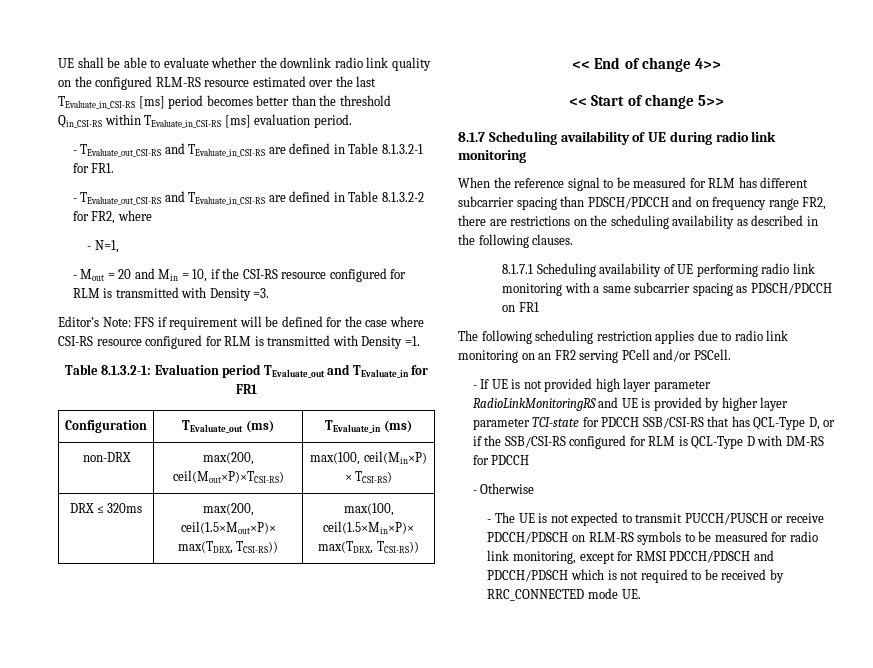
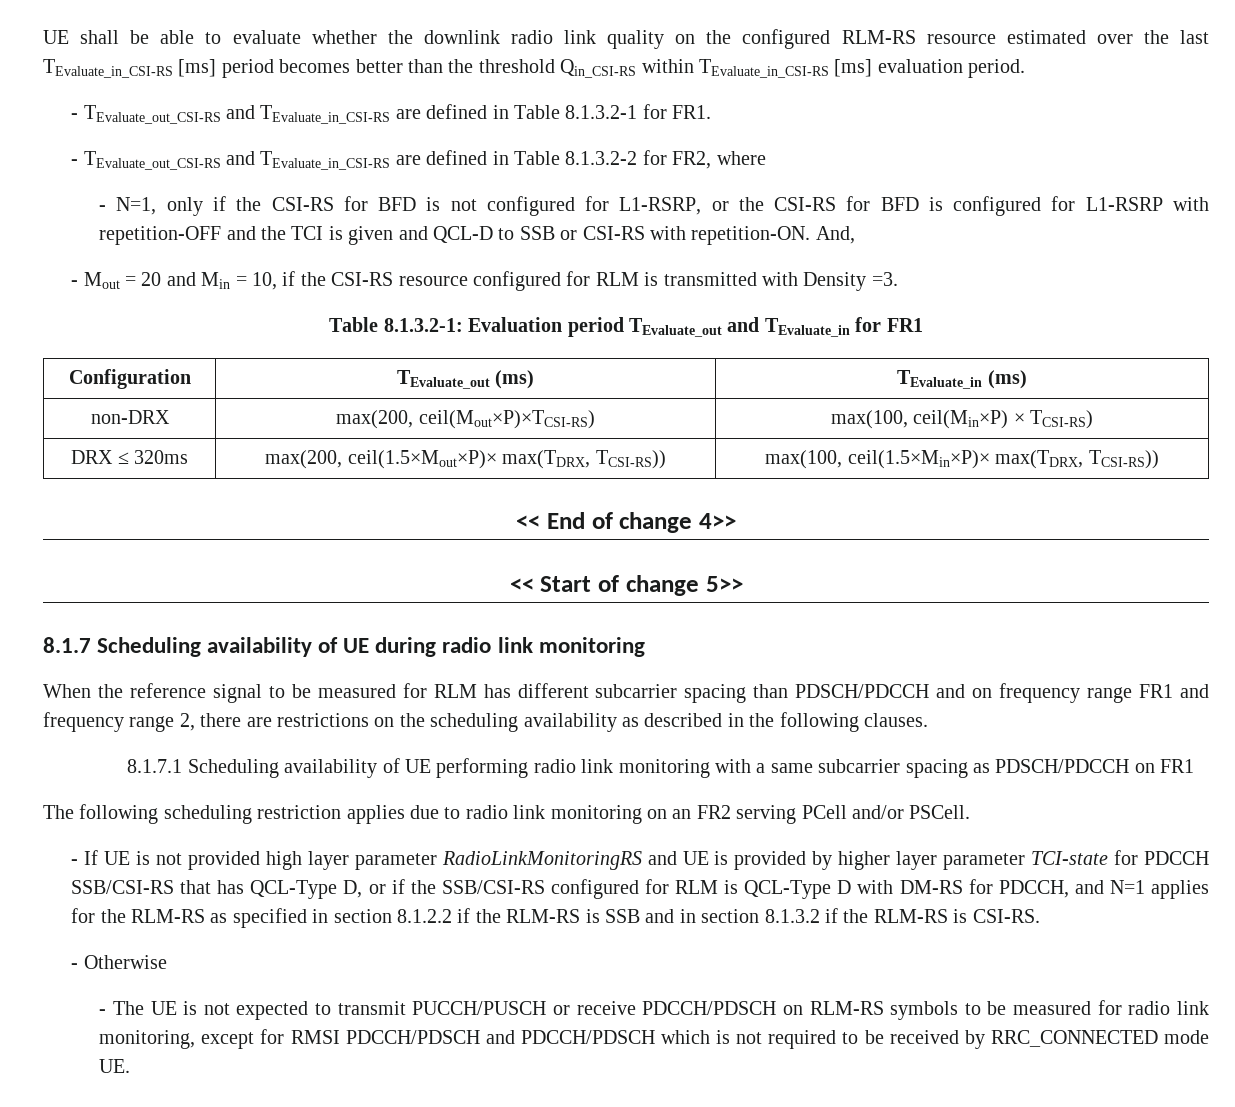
- - N=1,
+ - N=1, only if the CSI-RS for BFD is not configured for L1-RSRP, or the CSI-RS for BFD is configured for L1-RSRP with repetition-OFF and the TCI is given and QCL-D to SSB or CSI-RS with repetition-ON. And,
- Editor’s Note: FFS if requirement will be defined for the case where CSI-RS resource configured for RLM is transmitted with Density =1.
- When the reference signal to be measured for RLM has different subcarrier spacing than PDSCH/PDCCH and on frequency range FR2, there are restrictions on the scheduling availability as described in the following clauses.
+ When the reference signal to be measured for RLM has different subcarrier spacing than PDSCH/PDCCH and on frequency range FR1 and frequency range 2, there are restrictions on the scheduling availability as described in the following clauses.
- - If UE is not provided high layer parameter RadioLinkMonitoringRS and UE is provided by higher layer parameter TCI-state for PDCCH SSB/CSI-RS that has QCL-Type D, or if the SSB/CSI-RS configured for RLM is QCL-Type D with DM-RS for PDCCH
+ - If UE is not provided high layer parameter RadioLinkMonitoringRS and UE is provided by higher layer parameter TCI-state for PDCCH SSB/CSI-RS that has QCL-Type D, or if the SSB/CSI-RS configured for RLM is QCL-Type D with DM-RS for PDCCH, and N=1 applies for the RLM-RS as specified in section 8.1.2.2 if the RLM-RS is SSB and in section 8.1.3.2 if the RLM-RS is CSI-RS.

